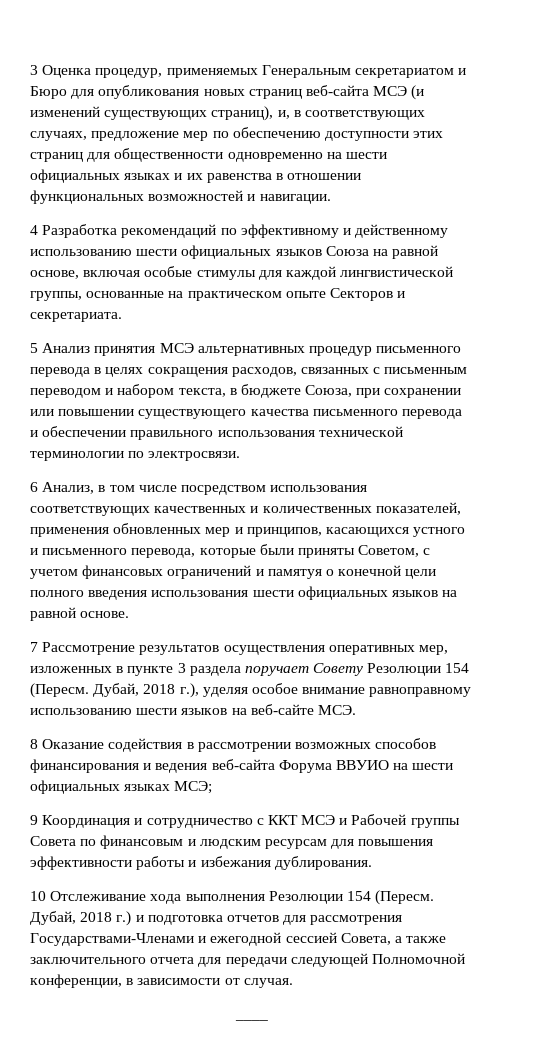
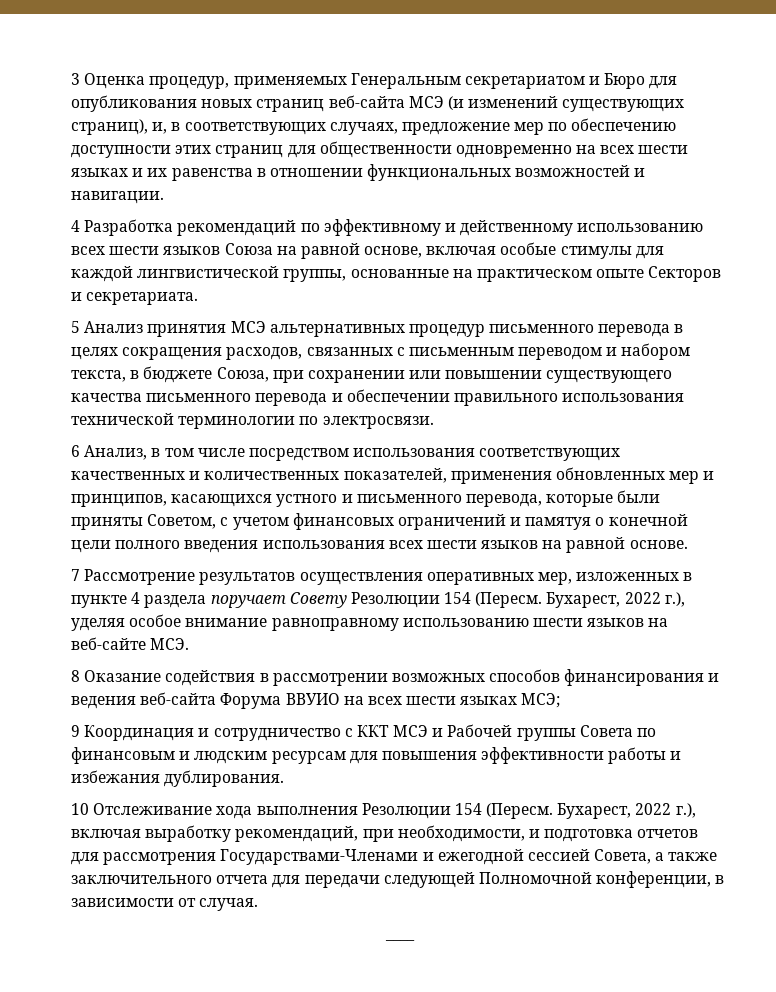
- 3 Оценка процедур, применяемых Генеральным секретариатом и Бюро для опубликования новых страниц веб-сайта МСЭ (и изменений существующих страниц), и, в соответствующих случаях, предложение мер по обеспечению доступности этих страниц для общественности одновременно на шести официальных языках и их равенства в отношении функциональных возможностей и навигации.
+ 3 Оценка процедур, применяемых Генеральным секретариатом и Бюро для опубликования новых страниц веб-сайта МСЭ (и изменений существующих страниц), и, в соответствующих случаях, предложение мер по обеспечению доступности этих страниц для общественности одновременно на всех шести языках и их равенства в отношении функциональных возможностей и навигации.
- 4 Разработка рекомендаций по эффективному и действенному использованию шести официальных языков Союза на равной основе, включая особые стимулы для каждой лингвистической группы, основанные на практическом опыте Секторов и секретариата.
+ 4 Разработка рекомендаций по эффективному и действенному использованию всех шести языков Союза на равной основе, включая особые стимулы для каждой лингвистической группы, основанные на практическом опыте Секторов и секретариата.
- 6 Анализ, в том числе посредством использования соответствующих качественных и количественных показателей, применения обновленных мер и принципов, касающихся устного и письменного перевода, которые были приняты Советом, с учетом финансовых ограничений и памятуя о конечной цели полного введения использования шести официальных языков на равной основе.
+ 6 Анализ, в том числе посредством использования соответствующих качественных и количественных показателей, применения обновленных мер и принципов, касающихся устного и письменного перевода, которые были приняты Советом, с учетом финансовых ограничений и памятуя о конечной цели полного введения использования всех шести языков на равной основе.
- 7 Рассмотрение результатов осуществления оперативных мер, изложенных в пункте 3 раздела поручает Совету Резолюции 154 (Пересм.
+ 7 Рассмотрение результатов осуществления оперативных мер, изложенных в пункте 4 раздела поручает Совету Резолюции 154 (Пересм.
- Дубай, 2018 г.), уделяя особое внимание равноправному использованию шести языков на веб-сайте МСЭ.
+ Бухарест, 2022 г.), уделяя особое внимание равноправному использованию шести языков на веб-сайте МСЭ.
- 8 Оказание содействия в рассмотрении возможных способов финансирования и ведения веб-сайта Форума ВВУИО на шести официальных языках МСЭ;
+ 8 Оказание содействия в рассмотрении возможных способов финансирования и ведения веб-сайта Форума ВВУИО на всех шести языках МСЭ;
- Дубай, 2018 г.) и подготовка отчетов для рассмотрения Государствами-Членами и ежегодной сессией Совета, а также заключительного отчета для передачи следующей Полномочной конференции, в зависимости от случая.
+ Бухарест, 2022 г.), включая выработку рекомендаций, при необходимости, и подготовка отчетов для рассмотрения Государствами-Членами и ежегодной сессией Совета, а также заключительного отчета для передачи следующей Полномочной конференции, в зависимости от случая.

